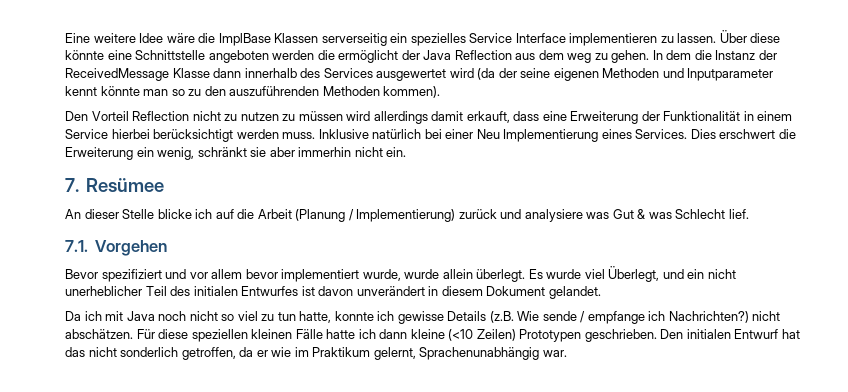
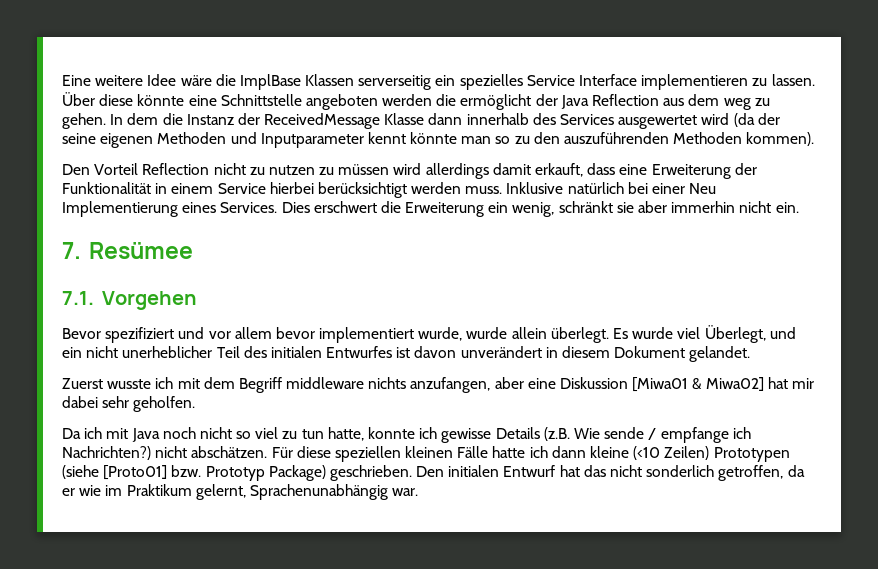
- An dieser Stelle blicke ich auf die Arbeit (Planung / Implementierung) zurück und analysiere was Gut & was Schlecht lief.
+ Zuerst wusste ich mit dem Begriff middleware nichts anzufangen, aber eine Diskussion [Miwa01 & Miwa02] hat mir dabei sehr geholfen.
- Für diese speziellen kleinen Fälle hatte ich dann kleine (<10 Zeilen) Prototypen geschrieben.
+ Für diese speziellen kleinen Fälle hatte ich dann kleine (<10 Zeilen) Prototypen (siehe [Proto01] bzw. Prototyp Package) geschrieben.

